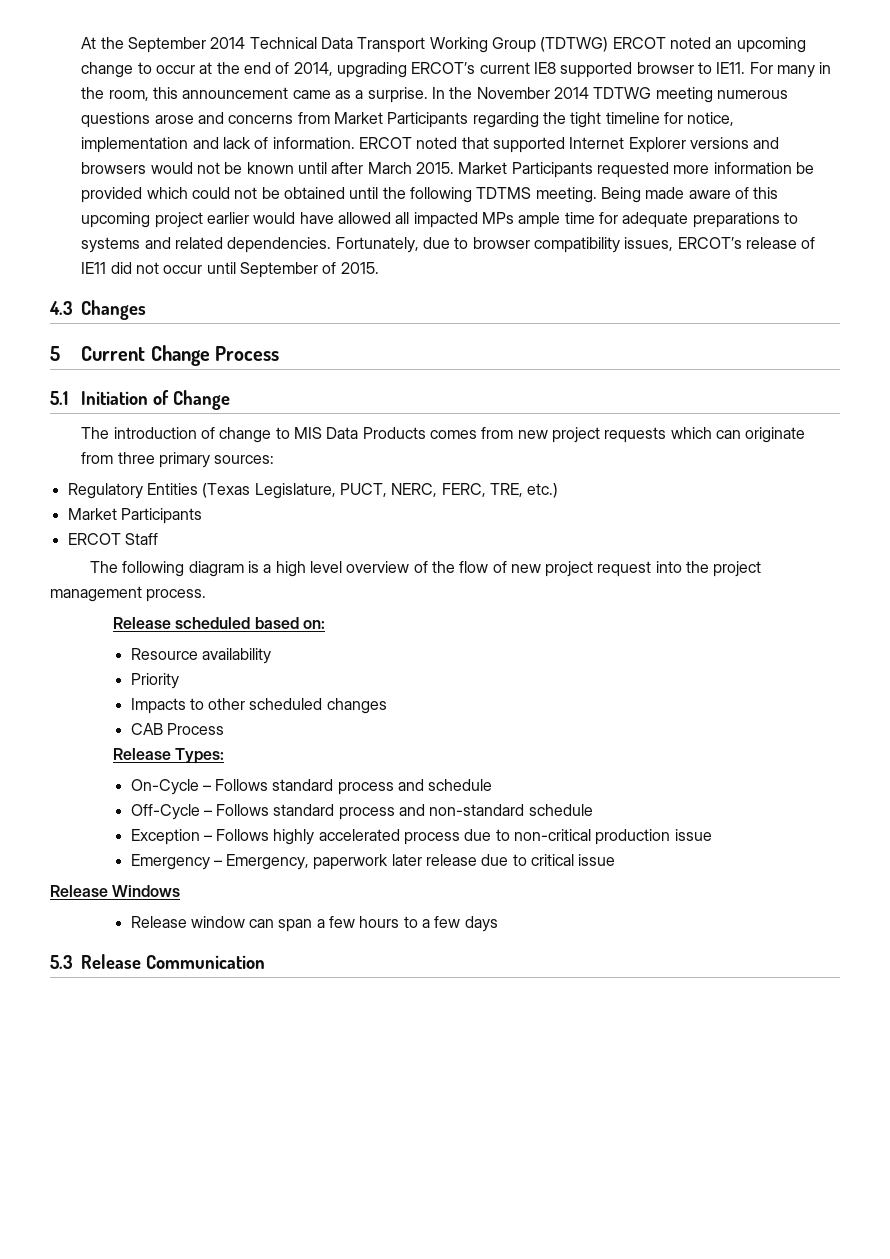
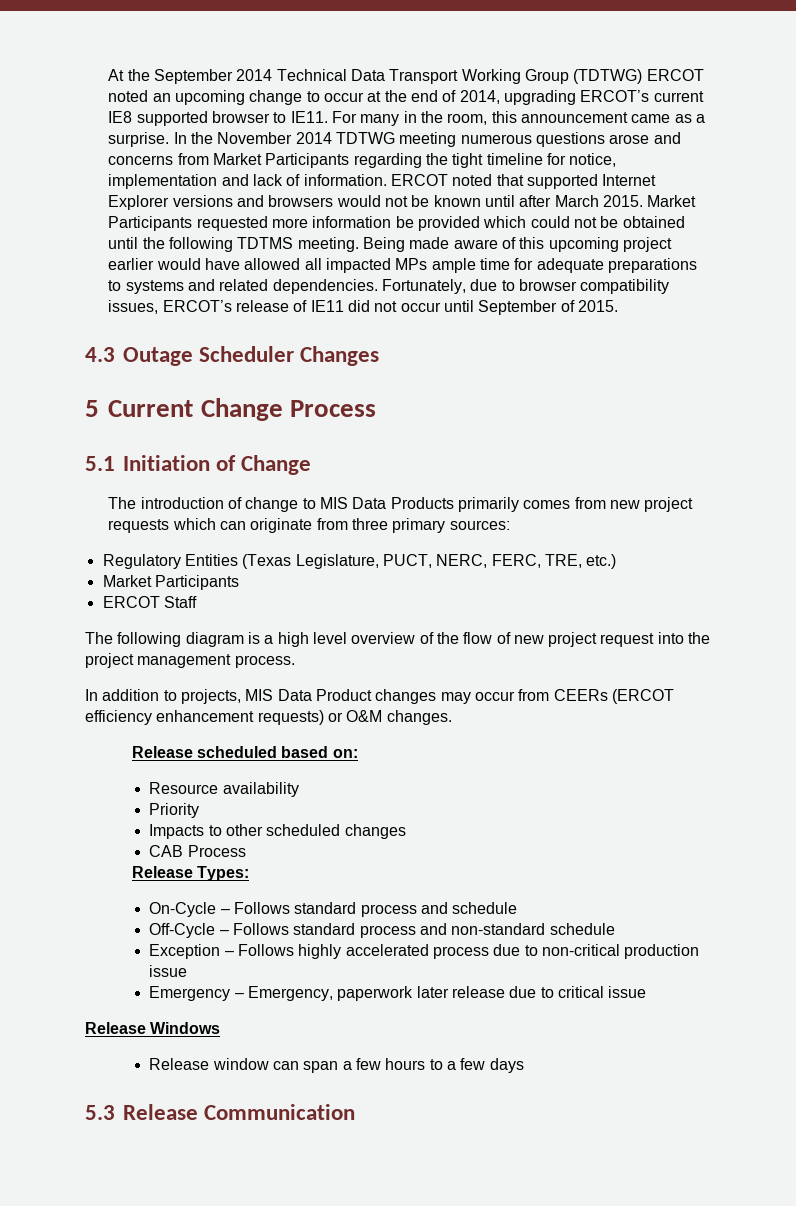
- 4.3 Changes
+ 4.3 Outage Scheduler Changes
- The introduction of change to MIS Data Products comes from new project requests which can originate from three primary sources:
+ The introduction of change to MIS Data Products primarily comes from new project requests which can originate from three primary sources:
+ In addition to projects, MIS Data Product changes may occur from CEERs (ERCOT efficiency enhancement requests) or O&M changes.

